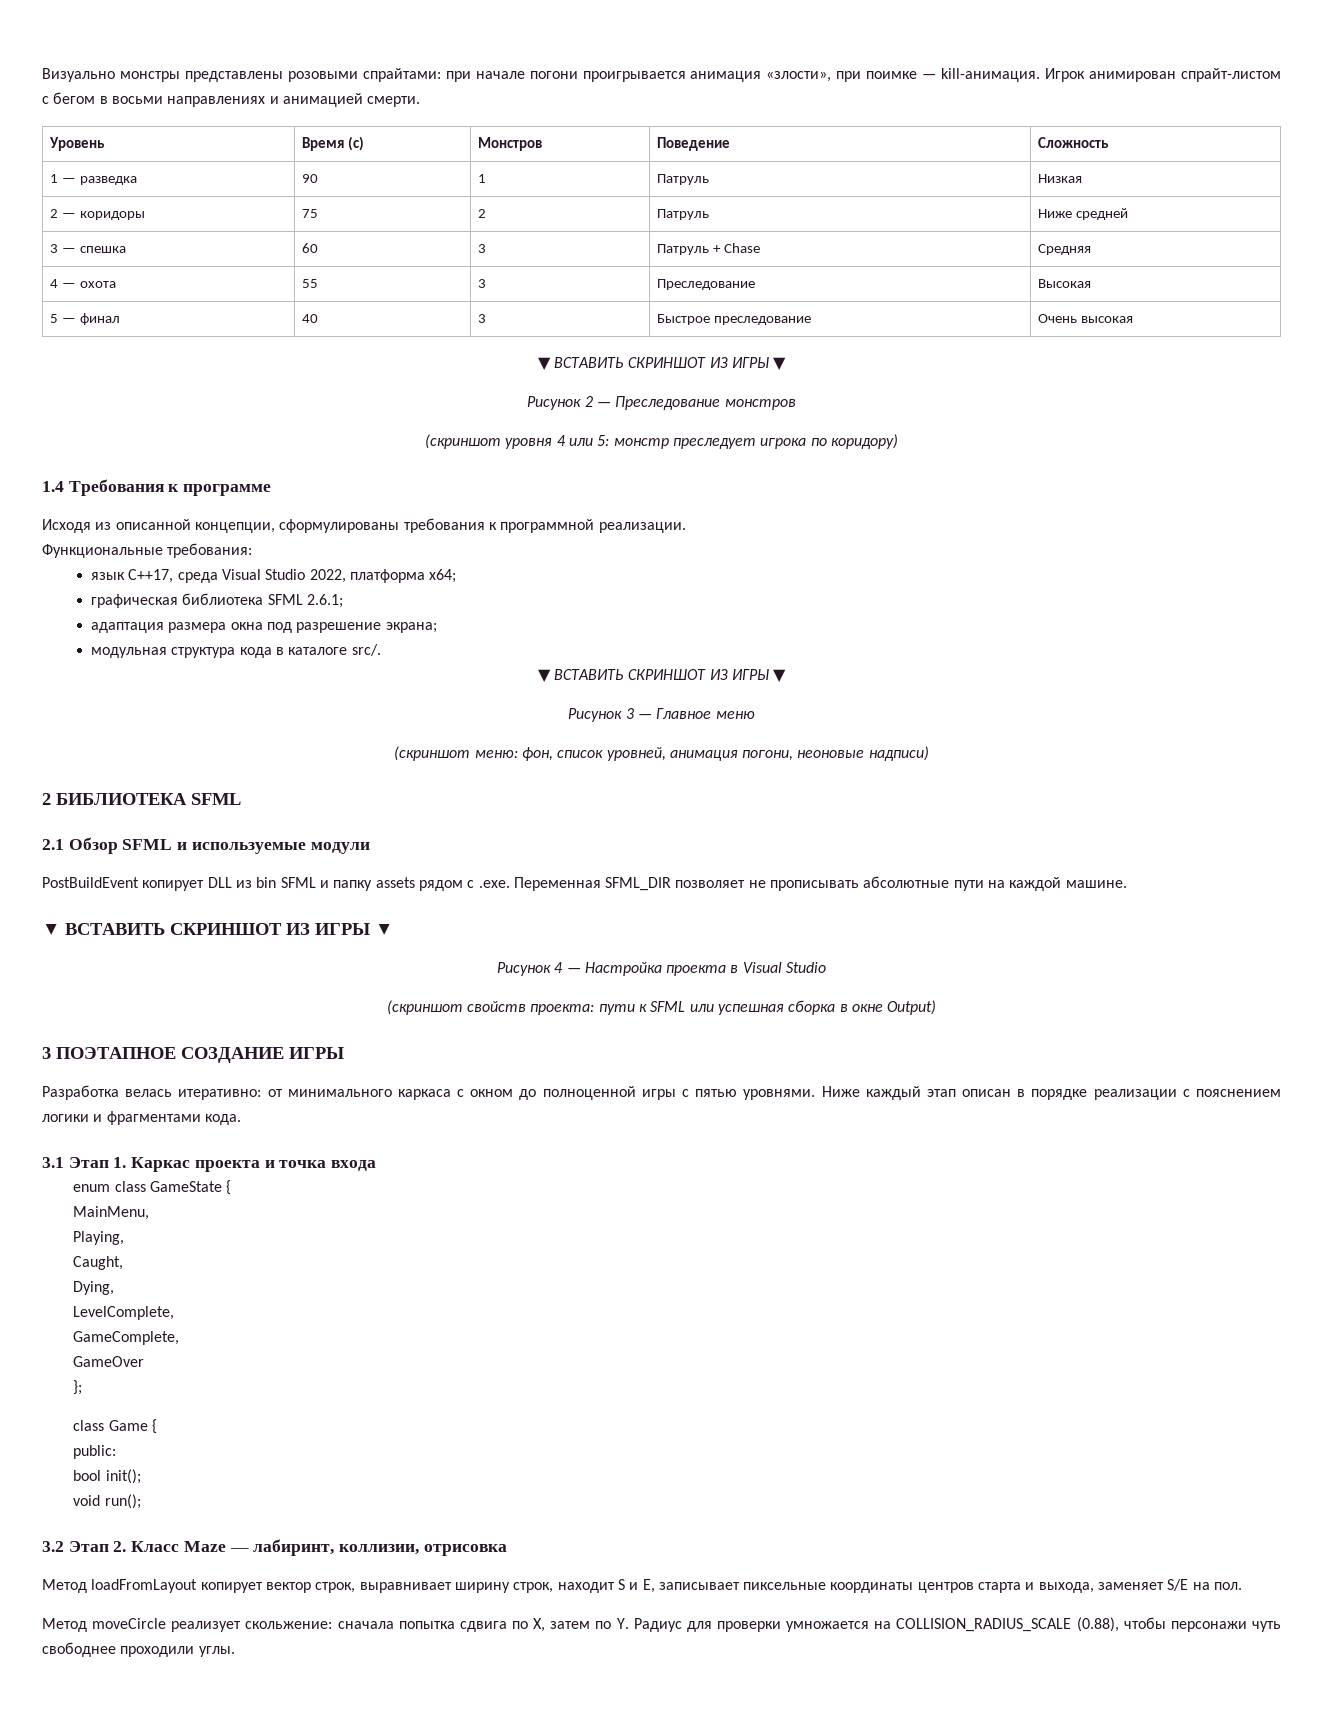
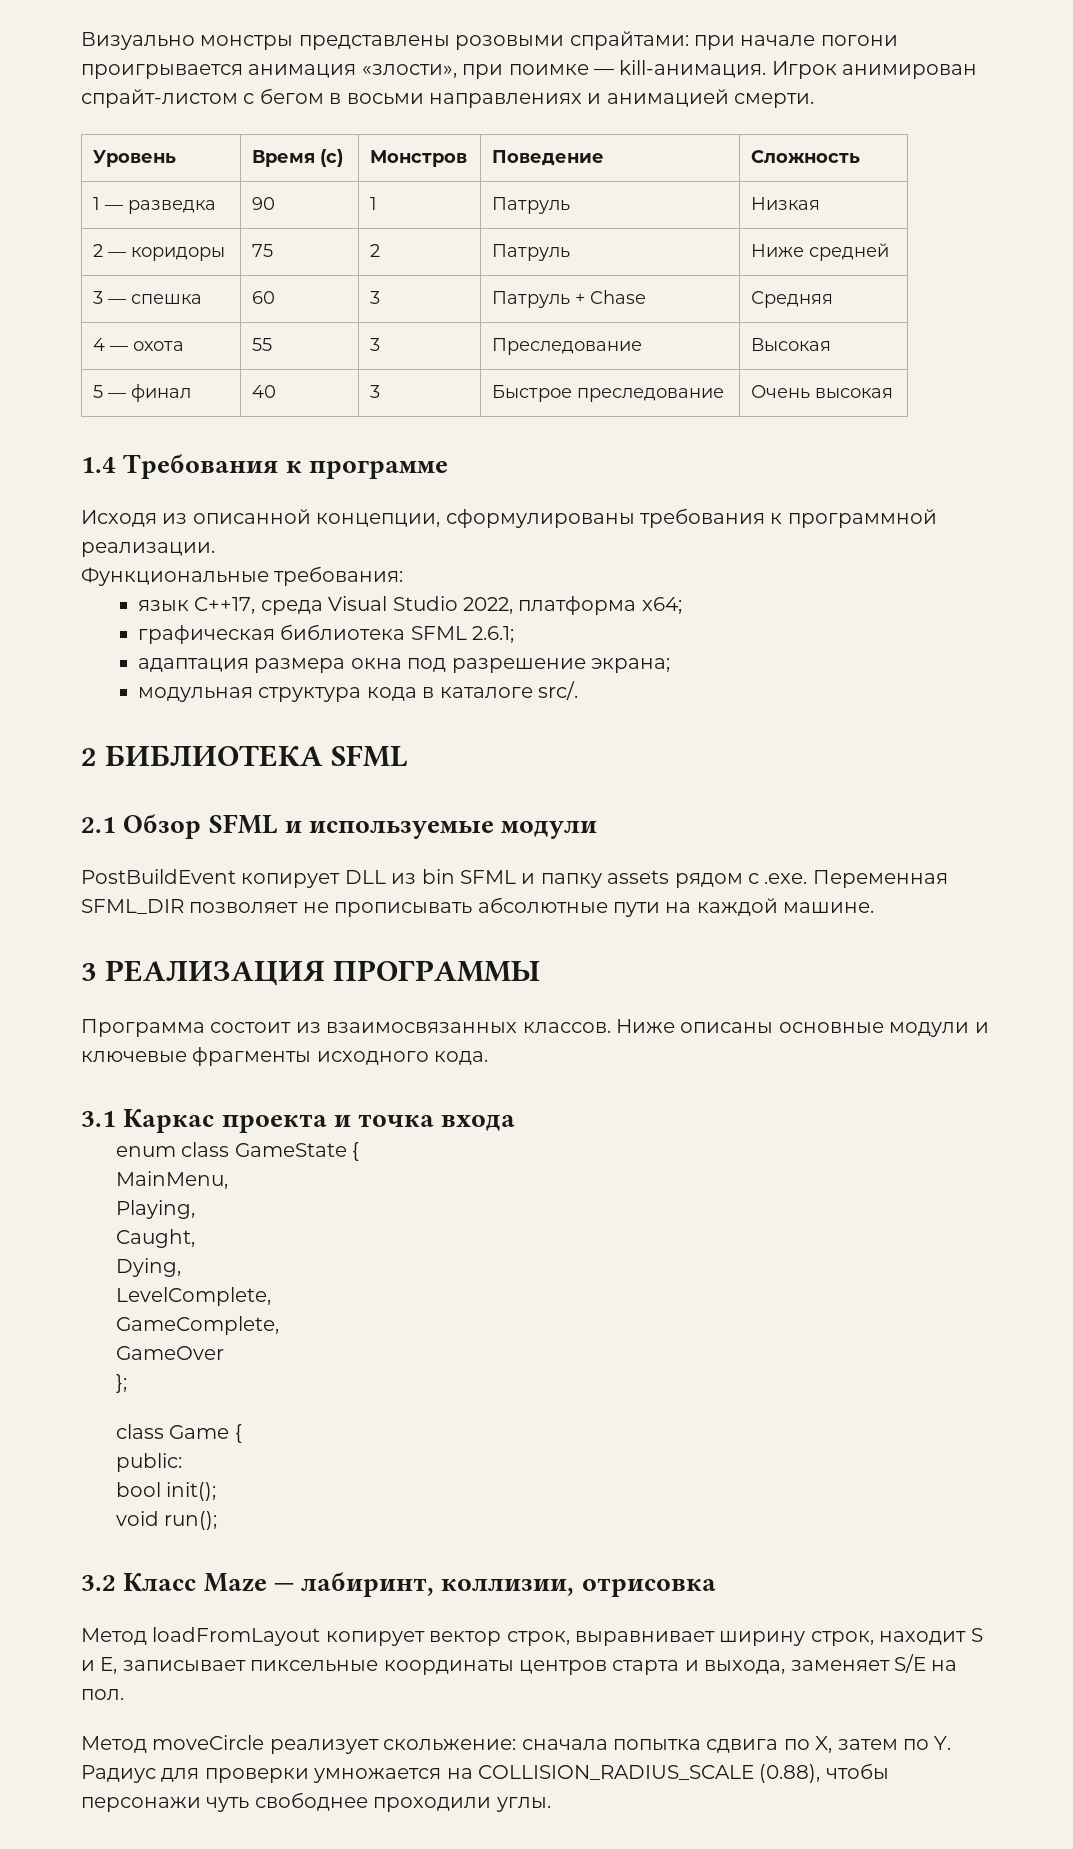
  5 — финал | 40 | 3 | Быстрое преследование | Очень высокая
- ▼ ВСТАВИТЬ СКРИНШОТ ИЗ ИГРЫ ▼
- Рисунок 2 — Преследование монстров
- (скриншот уровня 4 или 5: монстр преследует игрока по коридору)
  модульная структура кода в каталоге src/.
- ▼ ВСТАВИТЬ СКРИНШОТ ИЗ ИГРЫ ▼
- Рисунок 3 — Главное меню
- (скриншот меню: фон, список уровней, анимация погони, неоновые надписи)
  PostBuildEvent копирует DLL из bin SFML и папку assets рядом с .exe. Переменная SFML_DIR позволяет не прописывать абсолютные пути на каждой машине.
- ▼ ВСТАВИТЬ СКРИНШОТ ИЗ ИГРЫ ▼
- Рисунок 4 — Настройка проекта в Visual Studio
- (скриншот свойств проекта: пути к SFML или успешная сборка в окне Output)
- 3 ПОЭТАПНОЕ СОЗДАНИЕ ИГРЫ
- Разработка велась итеративно: от минимального каркаса с окном до полноценной игры с пятью уровнями. Ниже каждый этап описан в порядке реализации с пояснением логики и фрагментами кода.
+ 3 РЕАЛИЗАЦИЯ ПРОГРАММЫ
+ Программа состоит из взаимосвязанных классов. Ниже описаны основные модули и ключевые фрагменты исходного кода.
- 3.1 Этап 1. Каркас проекта и точка входа
+ 3.1 Каркас проекта и точка входа
- 3.2 Этап 2. Класс Maze — лабиринт, коллизии, отрисовка
+ 3.2 Класс Maze — лабиринт, коллизии, отрисовка

